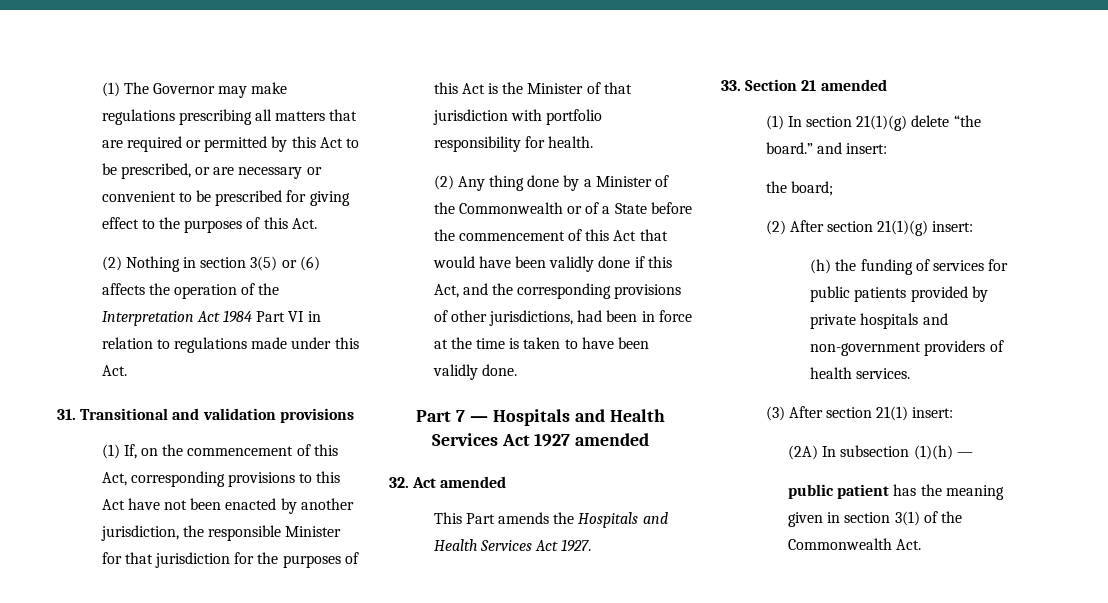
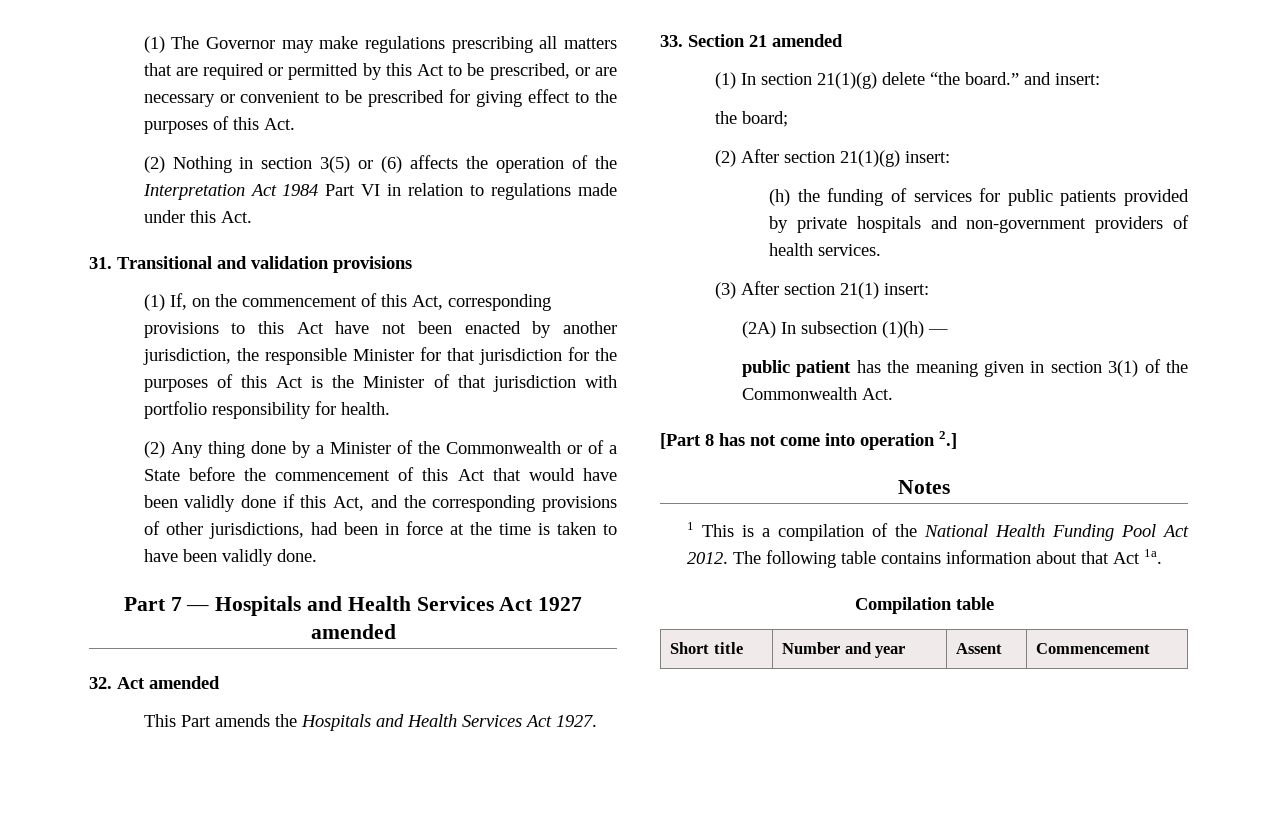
+ [Part 8 has not come into operation 2.]
+ Notes
+ 1 This is a compilation of the National Health Funding Pool Act 2012. The following table contains information about that Act 1a.
+ Compilation table
+ Short title | Number and year | Assent | Commencement

